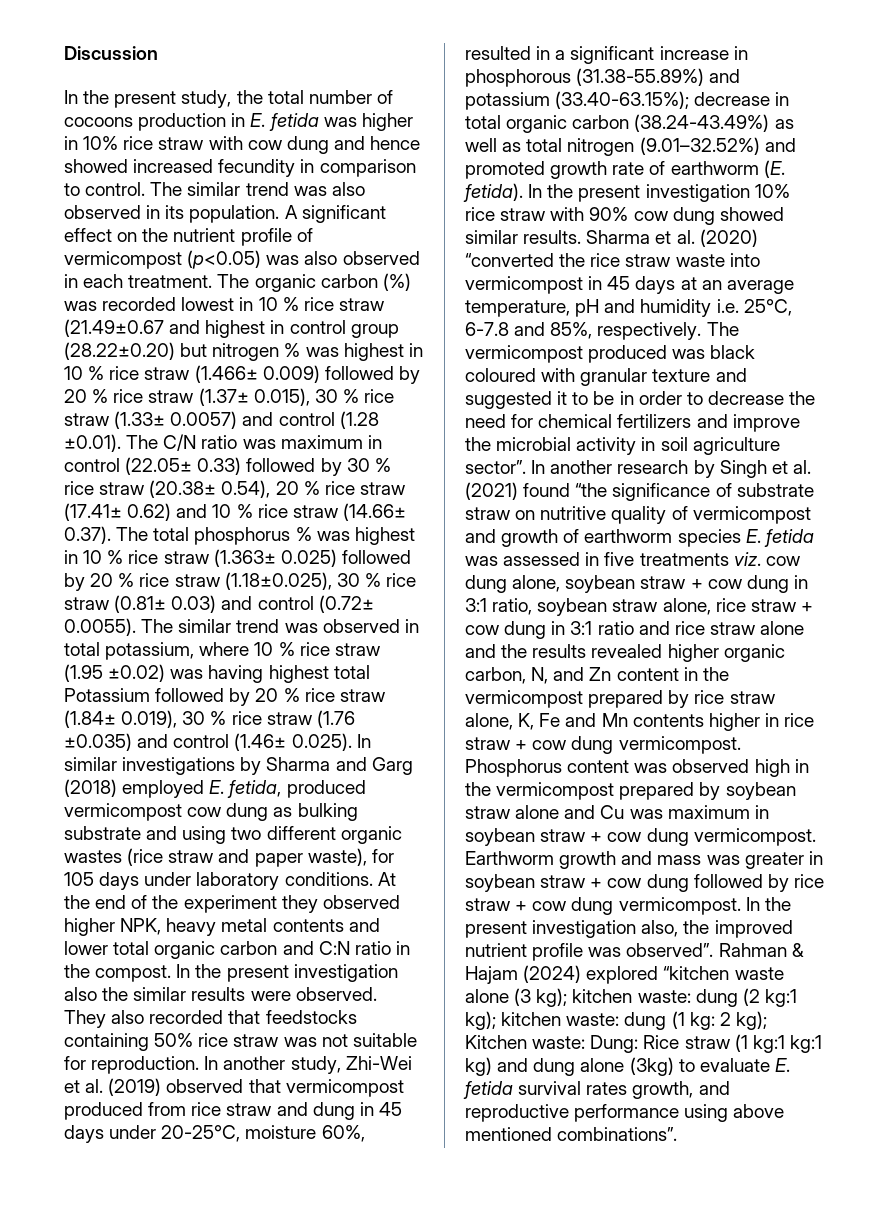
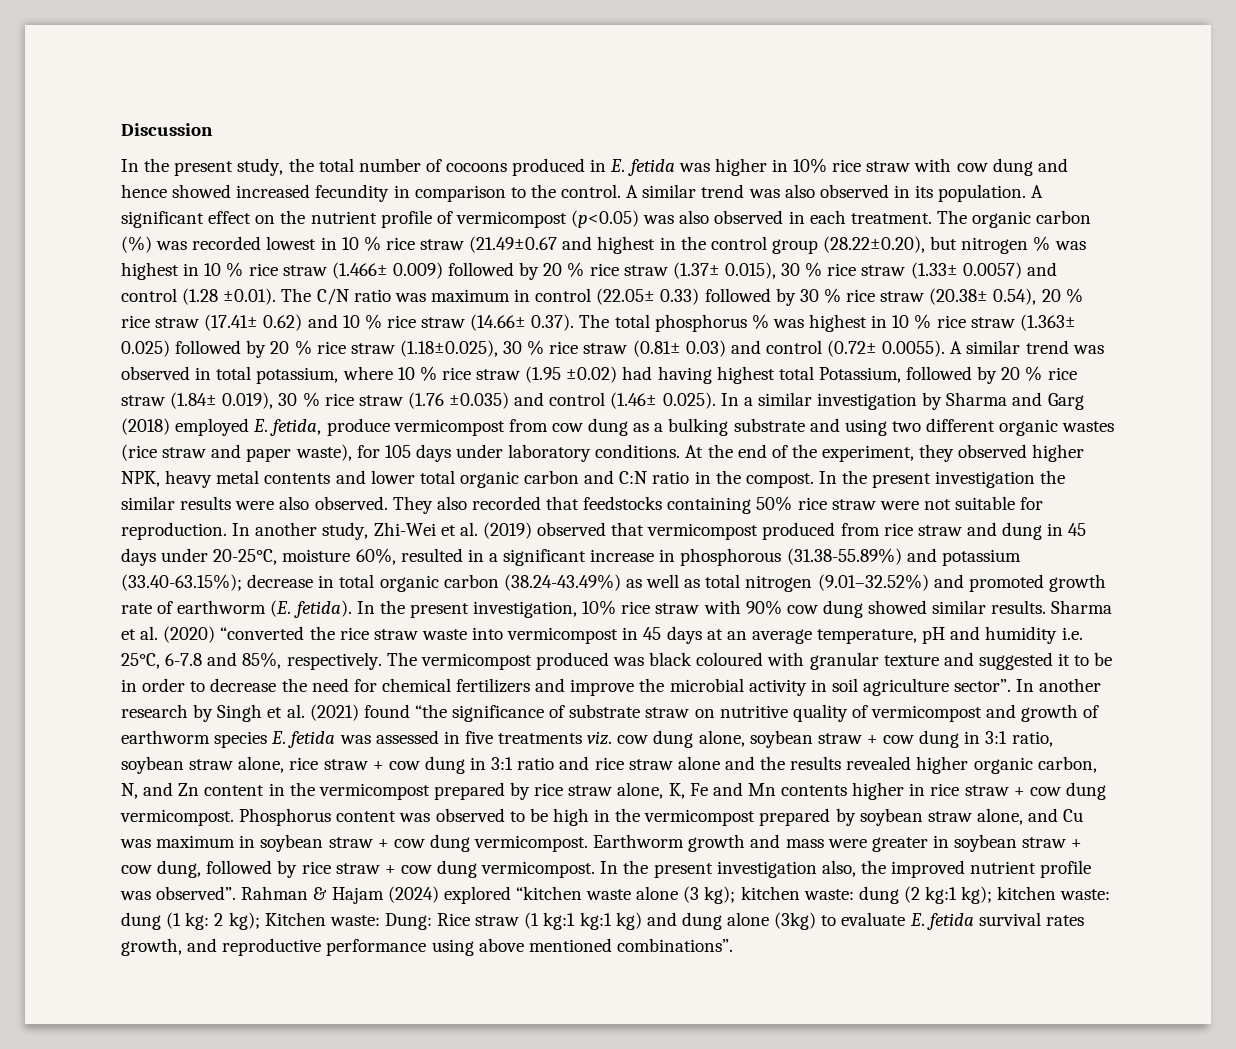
- In the present study, the total number of cocoons production in E. fetida was higher in 10% rice straw with cow dung and hence showed increased fecundity in comparison to control. The similar trend was also observed in its population.
+ In the present study, the total number of cocoons produced in E. fetida was higher in 10% rice straw with cow dung and hence showed increased fecundity in comparison to the control. A similar trend was also observed in its population.
- The organic carbon (%) was recorded lowest in 10 % rice straw (21.49±0.67 and highest in control group (28.22±0.20) but nitrogen % was highest in 10 % rice straw (1.466± 0.009) followed by 20 % rice straw (1.37± 0.015), 30 % rice straw (1.33± 0.0057) and control (1.28 ±0.01). The C/N ratio was maximum in control (22.05± 0.33) followed by 30 % rice straw (20.38± 0.54), 20 % rice straw (17.41± 0.62) and 10 % rice straw (14.66± 0.37). The total phosphorus % was highest in 10 % rice straw (1.363± 0.025) followed by 20 % rice straw (1.18±0.025), 30 % rice straw (0.81± 0.03) and control (0.72± 0.0055). The similar trend was observed in total potassium, where 10 % rice straw (1.95 ±0.02) was having highest total Potassium followed by 20 % rice straw (1.84± 0.019), 30 % rice straw (1.76 ±0.035) and control (1.46± 0.025). In similar investigations by Sharma and Garg (2018) employed E. fetida, produced vermicompost cow dung as bulking substrate and using two different organic wastes (rice straw and paper waste), for 105 days under laboratory conditions.
+ The organic carbon (%) was recorded lowest in 10 % rice straw (21.49±0.67 and highest in the control group (28.22±0.20), but nitrogen % was highest in 10 % rice straw (1.466± 0.009) followed by 20 % rice straw (1.37± 0.015), 30 % rice straw (1.33± 0.0057) and control (1.28 ±0.01). The C/N ratio was maximum in control (22.05± 0.33) followed by 30 % rice straw (20.38± 0.54), 20 % rice straw (17.41± 0.62) and 10 % rice straw (14.66± 0.37). The total phosphorus % was highest in 10 % rice straw (1.363± 0.025) followed by 20 % rice straw (1.18±0.025), 30 % rice straw (0.81± 0.03) and control (0.72± 0.0055). A similar trend was observed in total potassium, where 10 % rice straw (1.95 ±0.02) had having highest total Potassium, followed by 20 % rice straw (1.84± 0.019), 30 % rice straw (1.76 ±0.035) and control (1.46± 0.025). In a similar investigation by Sharma and Garg (2018) employed E. fetida, produce vermicompost from cow dung as a bulking substrate and using two different organic wastes (rice straw and paper waste), for 105 days under laboratory conditions.
- At the end of the experiment they observed higher NPK, heavy metal contents and lower total organic carbon and C:N ratio in the compost.
+ At the end of the experiment, they observed higher NPK, heavy metal contents and lower total organic carbon and C:N ratio in the compost.
- In the present investigation also the similar results were observed.
+ In the present investigation the similar results were also observed.
- They also recorded that feedstocks containing 50% rice straw was not suitable for reproduction.
+ They also recorded that feedstocks containing 50% rice straw were not suitable for reproduction.
- In the present investigation 10% rice straw with 90% cow dung showed similar results.
+ In the present investigation, 10% rice straw with 90% cow dung showed similar results.
- Phosphorus content was observed high in the vermicompost prepared by soybean straw alone and Cu was maximum in soybean straw + cow dung vermicompost.
+ Phosphorus content was observed to be high in the vermicompost prepared by soybean straw alone, and Cu was maximum in soybean straw + cow dung vermicompost.
- Earthworm growth and mass was greater in soybean straw + cow dung followed by rice straw + cow dung vermicompost.
+ Earthworm growth and mass were greater in soybean straw + cow dung, followed by rice straw + cow dung vermicompost.

